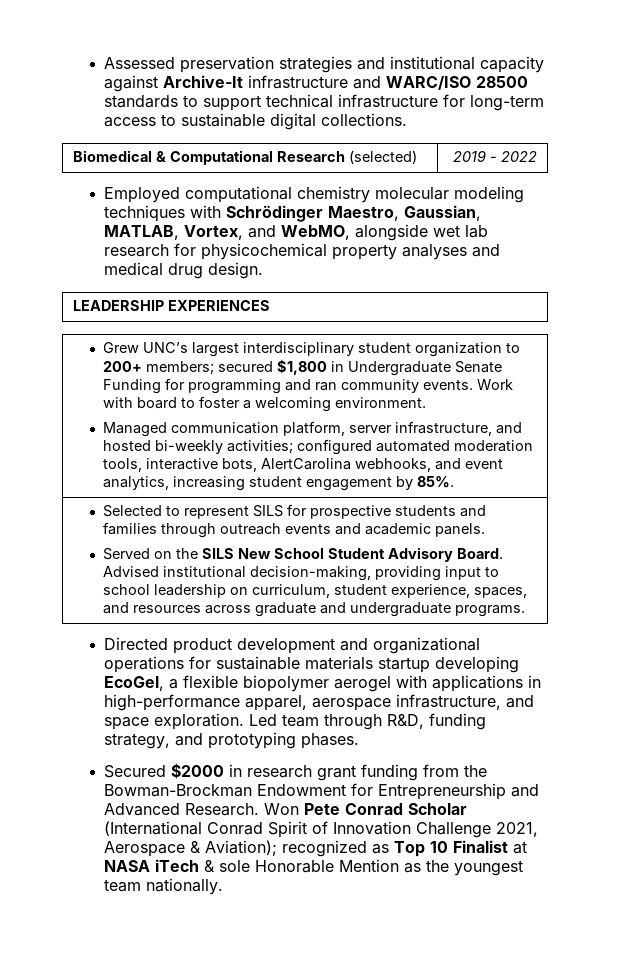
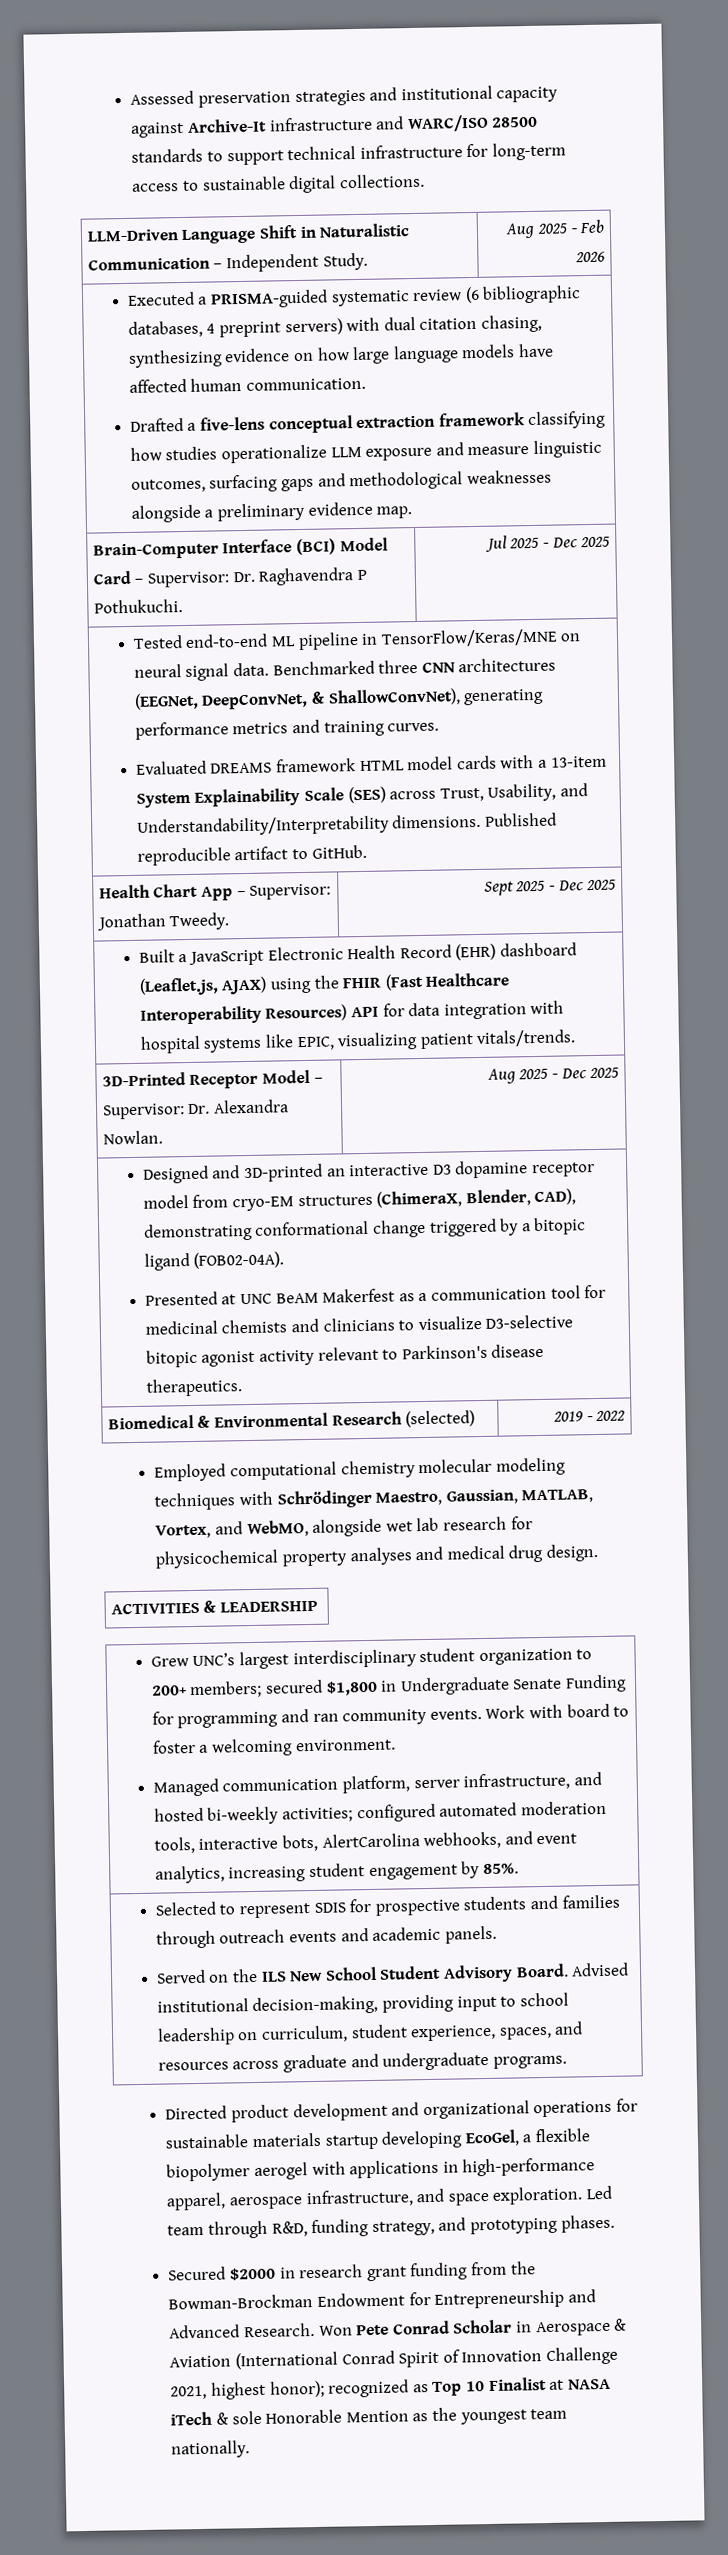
+ LLM-Driven Language Shift in Naturalistic Communication – Independent Study. | Aug 2025 - Feb 2026
+ Executed a PRISMA-guided systematic review (6 bibliographic databases, 4 preprint servers) with dual citation chasing, synthesizing evidence on how large language models have affected human communication.
+ Drafted a five-lens conceptual extraction framework classifying how studies operationalize LLM exposure and measure linguistic outcomes, surfacing gaps and methodological weaknesses alongside a preliminary evidence map.
+ Brain-Computer Interface (BCI) Model Card – Supervisor: Dr. Raghavendra P Pothukuchi. | Jul 2025 - Dec 2025
+ Tested end-to-end ML pipeline in TensorFlow/Keras/MNE on neural signal data. Benchmarked three CNN architectures (EEGNet, DeepConvNet, & ShallowConvNet), generating performance metrics and training curves.
+ Evaluated DREAMS framework HTML model cards with a 13-item System Explainability Scale (SES) across Trust, Usability, and Understandability/Interpretability dimensions. Published reproducible artifact to GitHub.
+ Health Chart App – Supervisor: Jonathan Tweedy. | Sept 2025 - Dec 2025
+ Built a JavaScript Electronic Health Record (EHR) dashboard (Leaflet.js, AJAX) using the FHIR (Fast Healthcare Interoperability Resources) API for data integration with hospital systems like EPIC, visualizing patient vitals/trends.
+ 3D-Printed Receptor Model – Supervisor: Dr. Alexandra Nowlan. | Aug 2025 - Dec 2025
+ Designed and 3D-printed an interactive D3 dopamine receptor model from cryo-EM structures (ChimeraX, Blender, CAD), demonstrating conformational change triggered by a bitopic ligand (FOB02-04A).
+ Presented at UNC BeAM Makerfest as a communication tool for medicinal chemists and clinicians to visualize D3-selective bitopic agonist activity relevant to Parkinson's disease therapeutics.
- Biomedical & Computational Research (selected) | 2019 - 2022
+ Biomedical & Environmental Research (selected) | 2019 - 2022
- LEADERSHIP EXPERIENCES
+ ACTIVITIES & LEADERSHIP
- Selected to represent SILS for prospective students and families through outreach events and academic panels.
+ Selected to represent SDIS for prospective students and families through outreach events and academic panels.
- Served on the SILS New School Student Advisory Board.
+ Served on the ILS New School Student Advisory Board.
- Won Pete Conrad Scholar (International Conrad Spirit of Innovation Challenge 2021, Aerospace & Aviation); recognized as Top 10 Finalist at NASA iTech & sole Honorable Mention as the youngest team nationally.
+ Won Pete Conrad Scholar in Aerospace & Aviation (International Conrad Spirit of Innovation Challenge 2021, highest honor); recognized as Top 10 Finalist at NASA iTech & sole Honorable Mention as the youngest team nationally.

